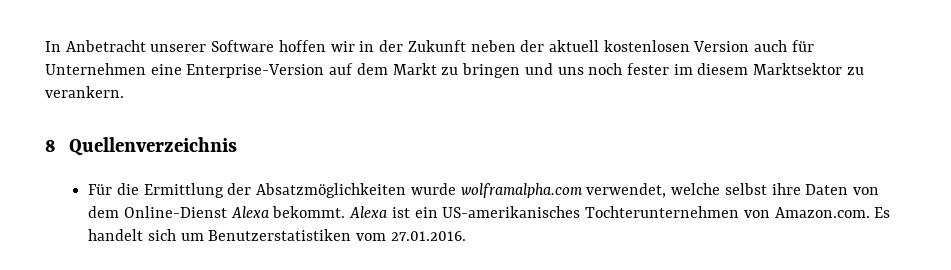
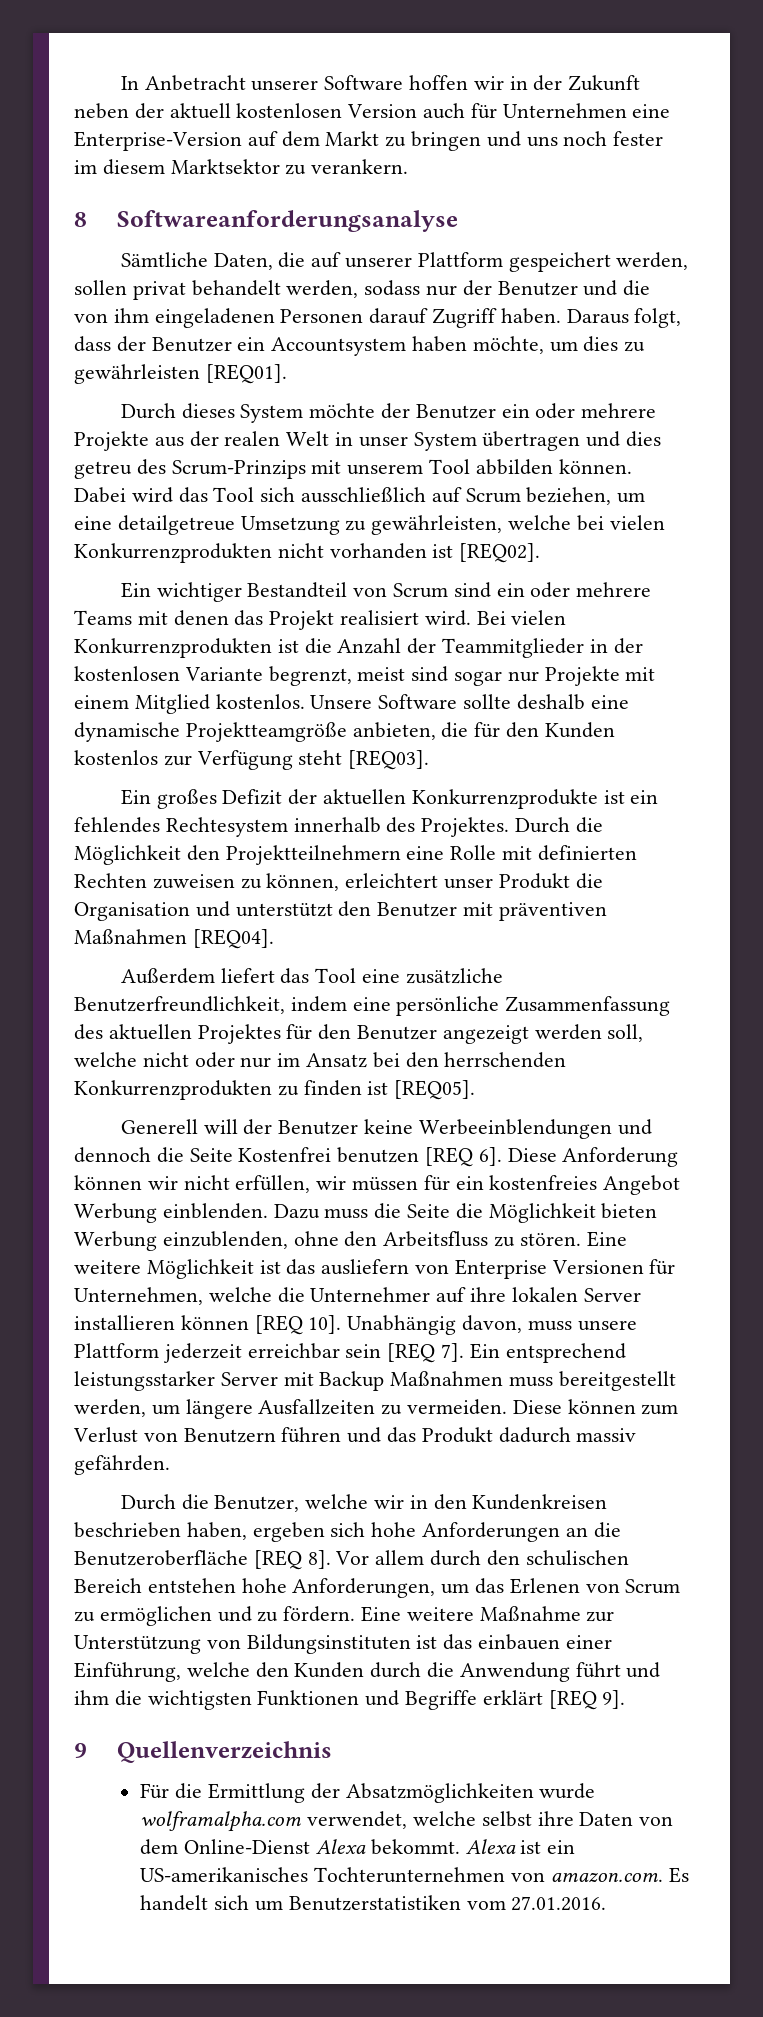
- 8 Quellenverzeichnis
+ 8 Softwareanforderungsanalyse
+ Sämtliche Daten, die auf unserer Plattform gespeichert werden, sollen privat behandelt werden, sodass nur der Benutzer und die von ihm eingeladenen Personen darauf Zugriff haben. Daraus folgt, dass der Benutzer ein Accountsystem haben möchte, um dies zu gewährleisten [REQ01].
+ Durch dieses System möchte der Benutzer ein oder mehrere Projekte aus der realen Welt in unser System übertragen und dies getreu des Scrum-Prinzips mit unserem Tool abbilden können. Dabei wird das Tool sich ausschließlich auf Scrum beziehen, um eine detailgetreue Umsetzung zu gewährleisten, welche bei vielen Konkurrenzprodukten nicht vorhanden ist [REQ02].
+ Ein wichtiger Bestandteil von Scrum sind ein oder mehrere Teams mit denen das Projekt realisiert wird. Bei vielen Konkurrenzprodukten ist die Anzahl der Teammitglieder in der kostenlosen Variante begrenzt, meist sind sogar nur Projekte mit einem Mitglied kostenlos. Unsere Software sollte deshalb eine dynamische Projektteamgröße anbieten, die für den Kunden kostenlos zur Verfügung steht [REQ03].
+ Ein großes Defizit der aktuellen Konkurrenzprodukte ist ein fehlendes Rechtesystem innerhalb des Projektes. Durch die Möglichkeit den Projektteilnehmern eine Rolle mit definierten Rechten zuweisen zu können, erleichtert unser Produkt die Organisation und unterstützt den Benutzer mit präventiven Maßnahmen [REQ04].
+ Außerdem liefert das Tool eine zusätzliche Benutzerfreundlichkeit, indem eine persönliche Zusammenfassung des aktuellen Projektes für den Benutzer angezeigt werden soll, welche nicht oder nur im Ansatz bei den herrschenden Konkurrenzprodukten zu finden ist [REQ05].
+ Generell will der Benutzer keine Werbeeinblendungen und dennoch die Seite Kostenfrei benutzen [REQ 6]. Diese Anforderung können wir nicht erfüllen, wir müssen für ein kostenfreies Angebot Werbung einblenden. Dazu muss die Seite die Möglichkeit bieten Werbung einzublenden, ohne den Arbeitsfluss zu stören. Eine weitere Möglichkeit ist das ausliefern von Enterprise Versionen für Unternehmen, welche die Unternehmer auf ihre lokalen Server installieren können [REQ 10]. Unabhängig davon, muss unsere Plattform jederzeit erreichbar sein [REQ 7]. Ein entsprechend leistungsstarker Server mit Backup Maßnahmen muss bereitgestellt werden, um längere Ausfallzeiten zu vermeiden. Diese können zum Verlust von Benutzern führen und das Produkt dadurch massiv gefährden.
+ Durch die Benutzer, welche wir in den Kundenkreisen beschrieben haben, ergeben sich hohe Anforderungen an die Benutzeroberfläche [REQ 8]. Vor allem durch den schulischen Bereich entstehen hohe Anforderungen, um das Erlenen von Scrum zu ermöglichen und zu fördern. Eine weitere Maßnahme zur Unterstützung von Bildungsinstituten ist das einbauen einer Einführung, welche den Kunden durch die Anwendung führt und ihm die wichtigsten Funktionen und Begriffe erklärt [REQ 9].
+ 9 Quellenverzeichnis
- Alexa ist ein US-amerikanisches Tochterunternehmen von Amazon.com. Es handelt sich um Benutzerstatistiken vom 27.01.2016.
+ Alexa ist ein US-amerikanisches Tochterunternehmen von amazon.com. Es handelt sich um Benutzerstatistiken vom 27.01.2016.

